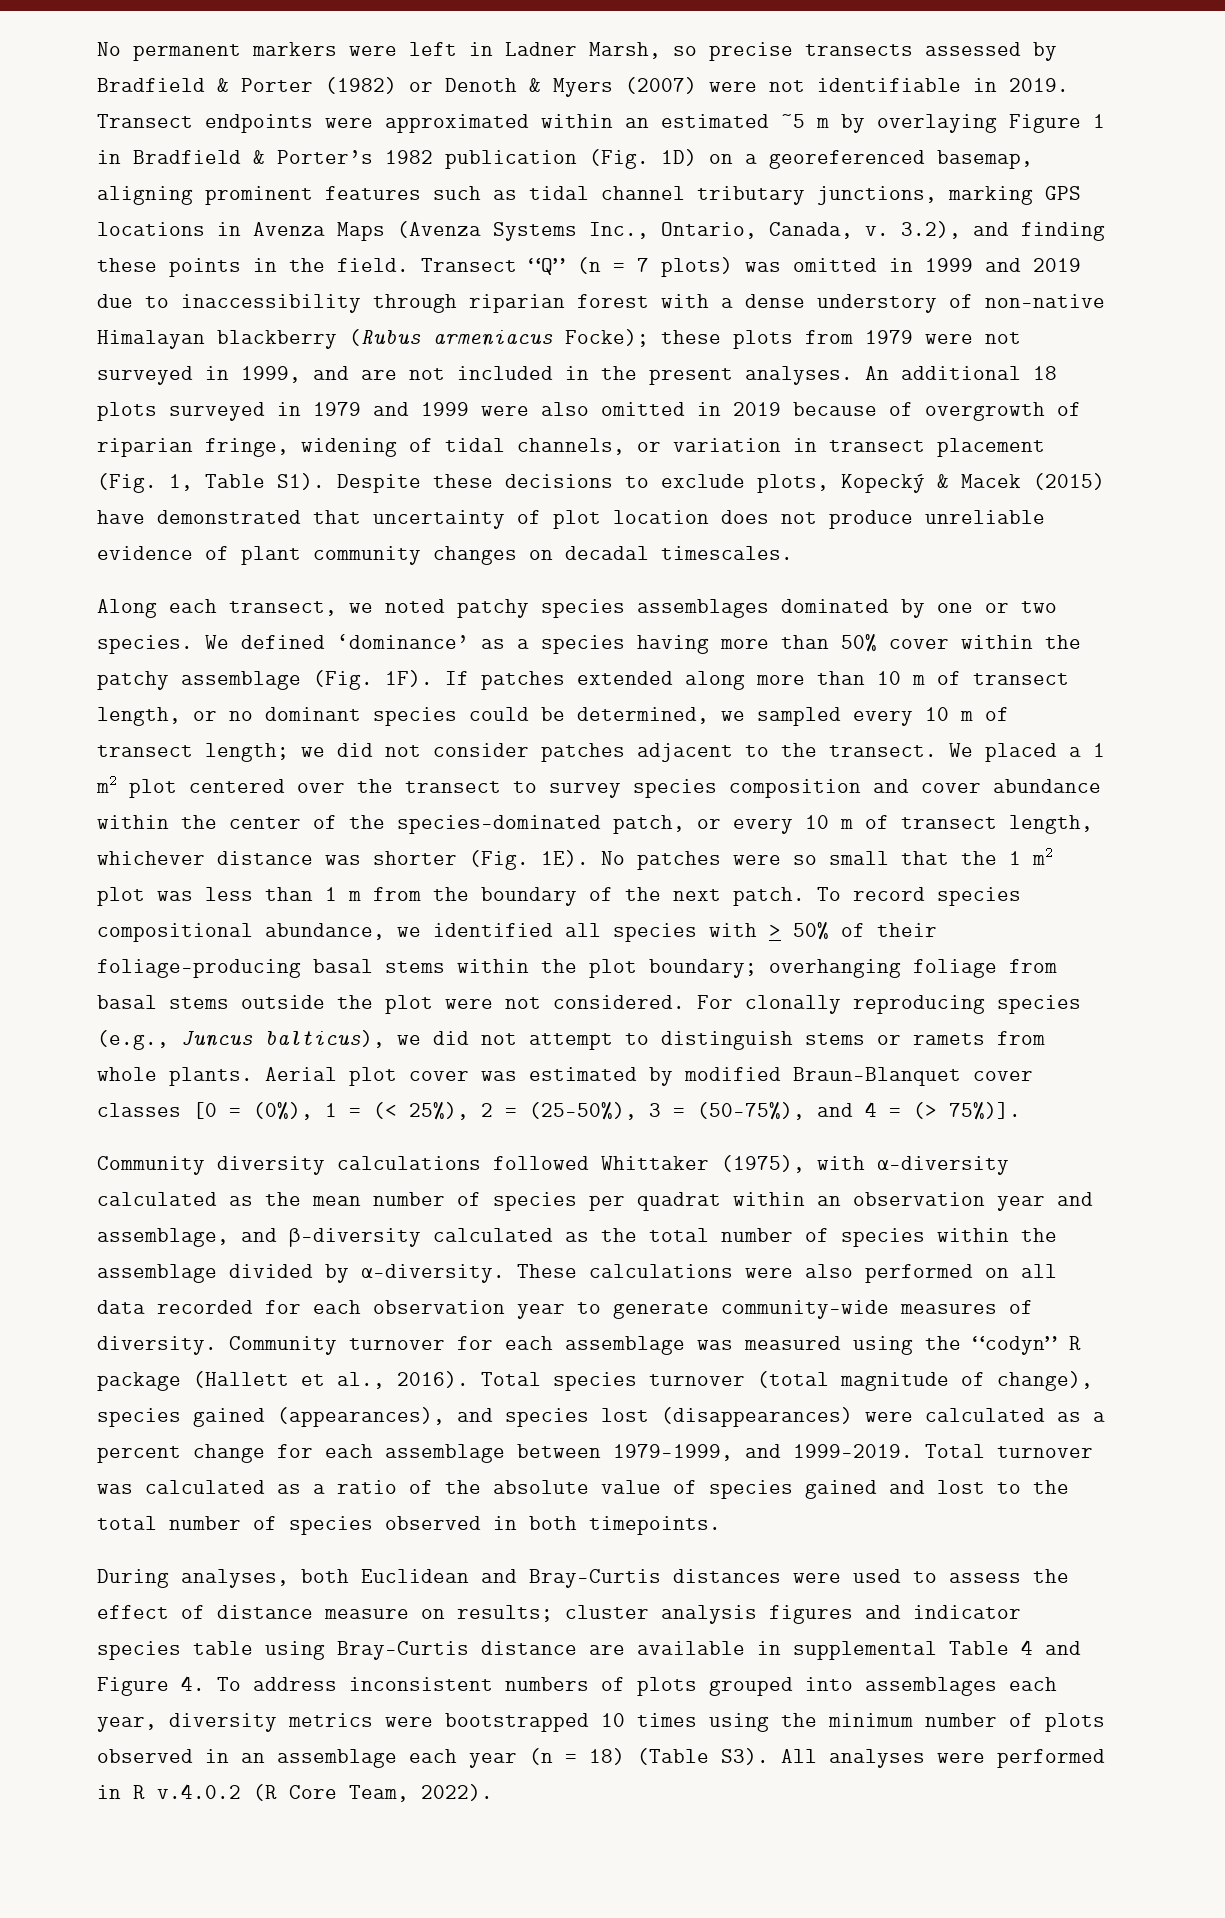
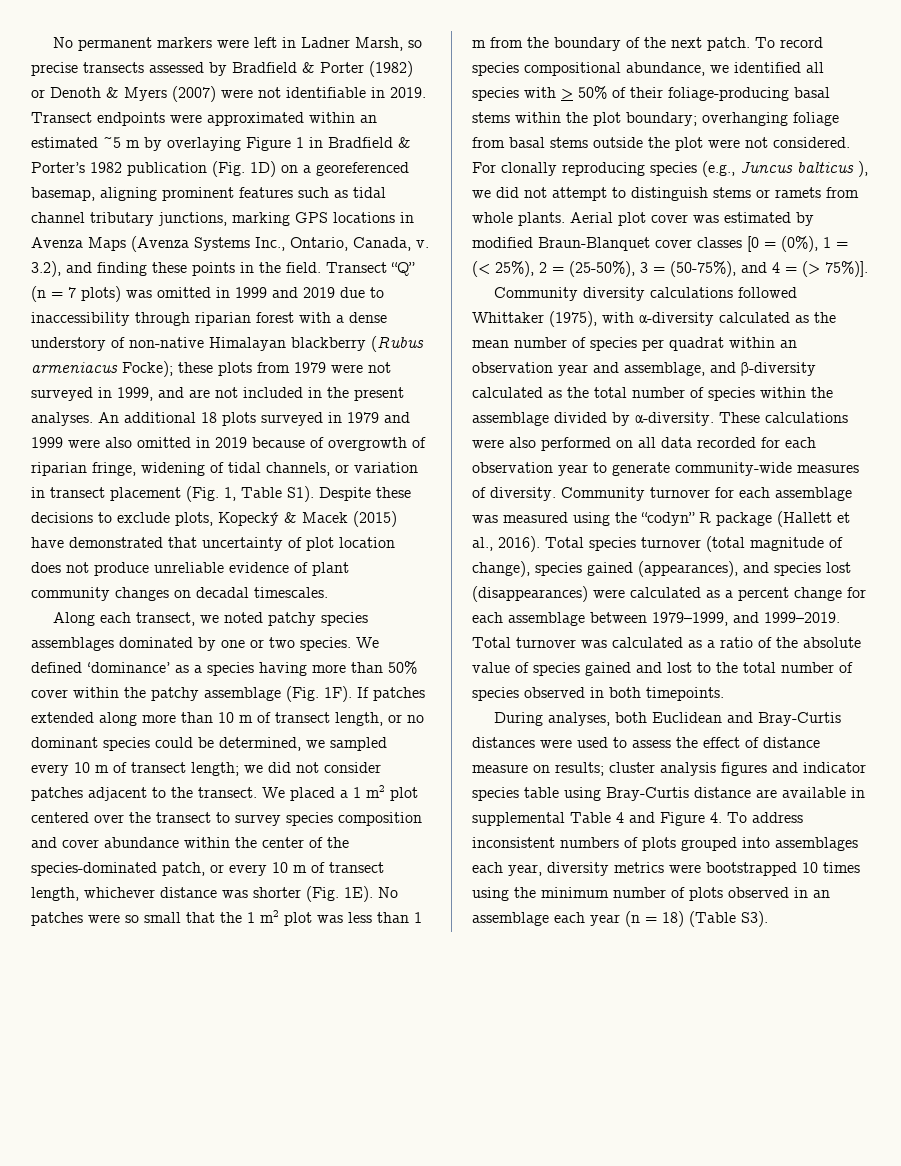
- For clonally reproducing species (e.g., Juncus balticus), we did not attempt to distinguish stems or ramets from whole plants.
+ For clonally reproducing species (e.g., Juncus balticus ), we did not attempt to distinguish stems or ramets from whole plants.
- cluster analysis figures and indicator species table using Bray-Curtis distance are available in supplemental Table 4 and Figure 4. To address inconsistent numbers of plots grouped into assemblages each year, diversity metrics were bootstrapped 10 times using the minimum number of plots observed in an assemblage each year (n = 18) (Table S3). All analyses were performed in R v.4.0.2 (R Core Team, 2022).
+ cluster analysis figures and indicator species table using Bray-Curtis distance are available in supplemental Table 4 and Figure 4. To address inconsistent numbers of plots grouped into assemblages each year, diversity metrics were bootstrapped 10 times using the minimum number of plots observed in an assemblage each year (n = 18) (Table S3).

